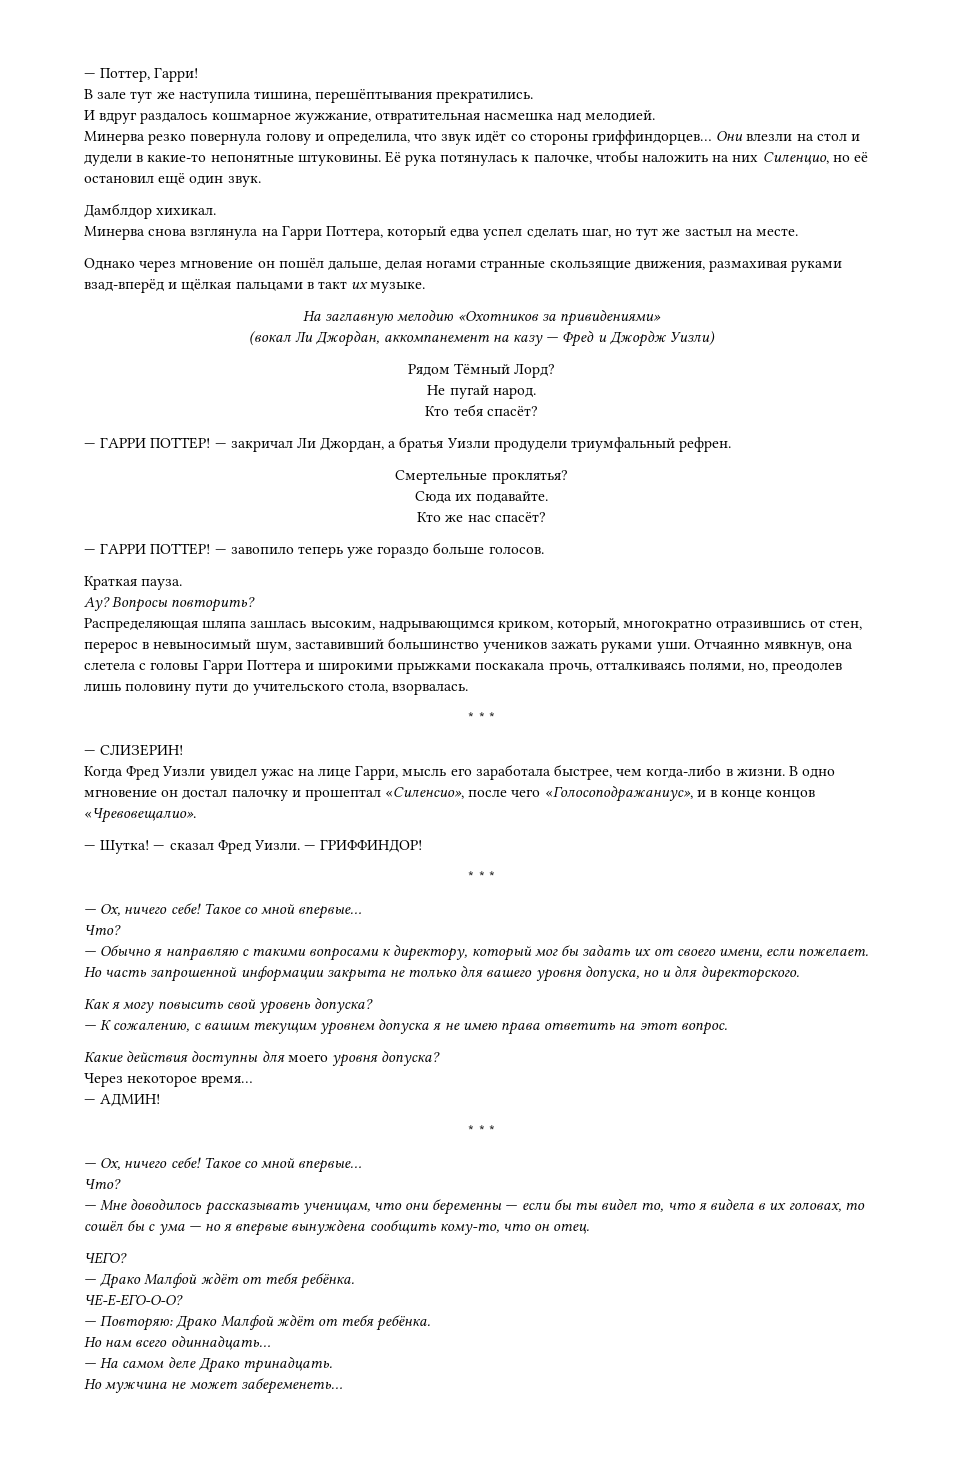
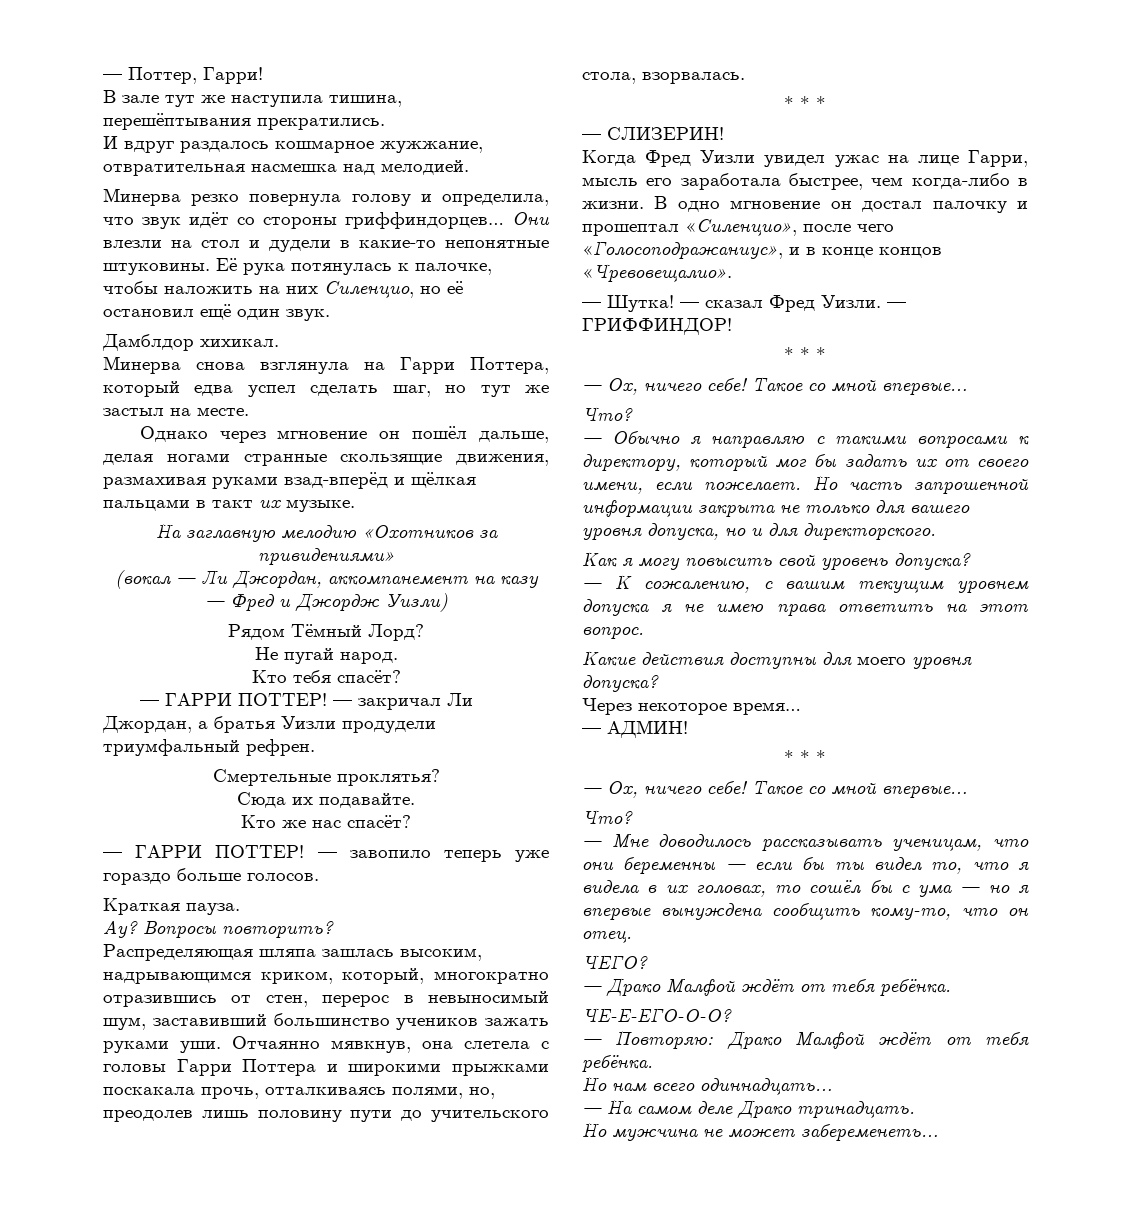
- (вокал Ли Джордан, аккомпанемент на казу — Фред и Джордж Уизли)
+ (вокал — Ли Джордан, аккомпанемент на казу — Фред и Джордж Уизли)
- В одно мгновение он достал палочку и прошептал «Силенсио», после чего «Голосоподражаниус», и в конце концов «Чревовещалио».
+ В одно мгновение он достал палочку и прошептал «Силенцио», после чего «Голосоподражаниус», и в конце концов «Чревовещалио».

